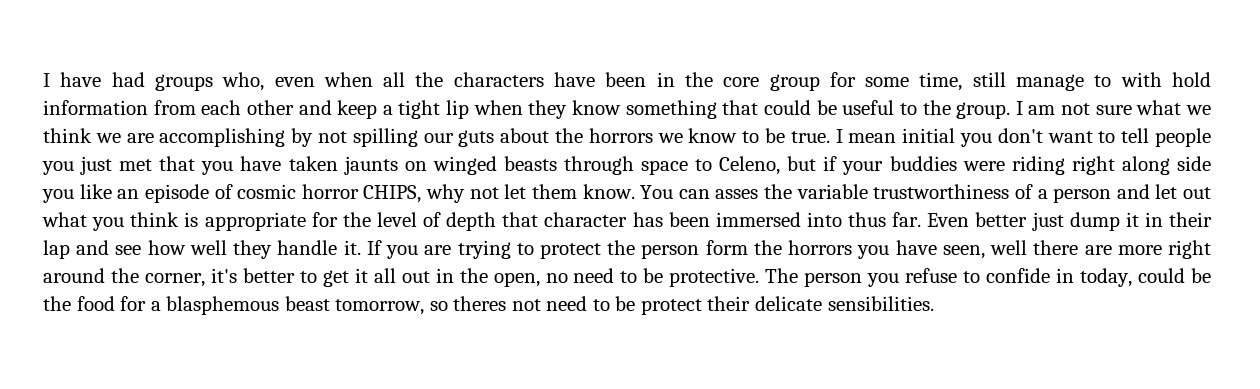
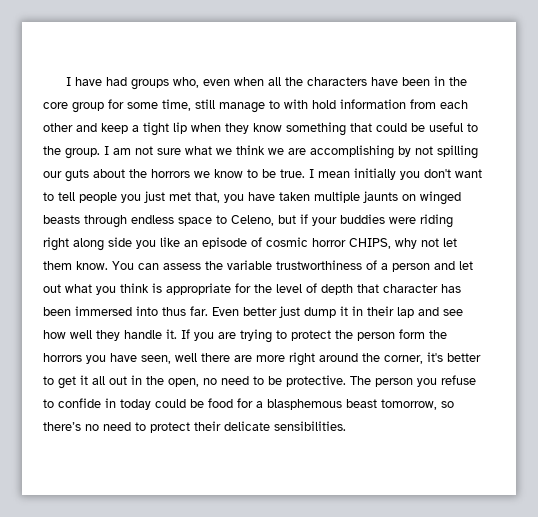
- I mean initial you don't want to tell people you just met that you have taken jaunts on winged beasts through space to Celeno, but if your buddies were riding right along side you like an episode of cosmic horror CHIPS, why not let them know.
+ I mean initially you don't want to tell people you just met that, you have taken multiple jaunts on winged beasts through endless space to Celeno, but if your buddies were riding right along side you like an episode of cosmic horror CHIPS, why not let them know.
- You can asses the variable trustworthiness of a person and let out what you think is appropriate for the level of depth that character has been immersed into thus far.
+ You can assess the variable trustworthiness of a person and let out what you think is appropriate for the level of depth that character has been immersed into thus far.
- The person you refuse to confide in today, could be the food for a blasphemous beast tomorrow, so theres not need to be protect their delicate sensibilities.
+ The person you refuse to confide in today could be food for a blasphemous beast tomorrow, so there’s no need to protect their delicate sensibilities.

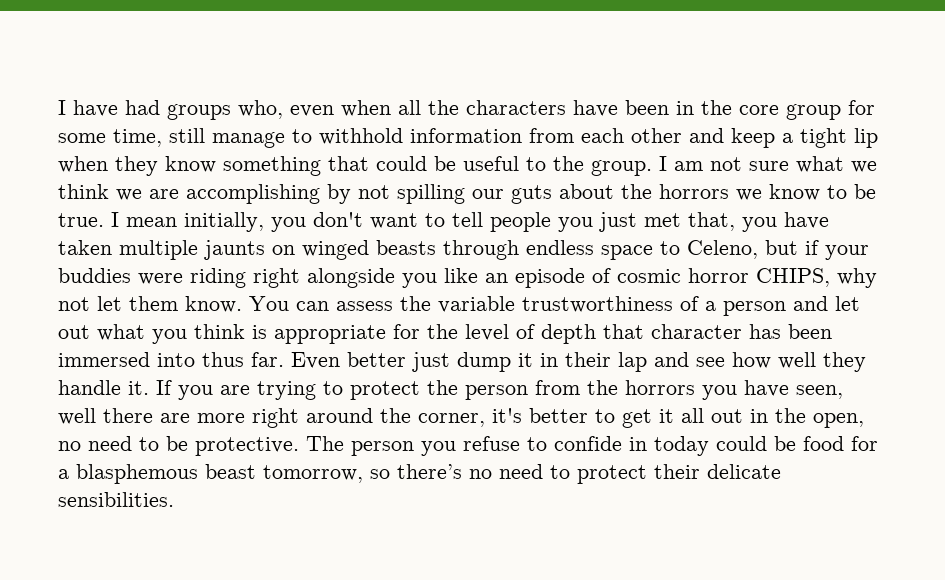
- I have had groups who, even when all the characters have been in the core group for some time, still manage to with hold information from each other and keep a tight lip when they know something that could be useful to the group.
+ I have had groups who, even when all the characters have been in the core group for some time, still manage to withhold information from each other and keep a tight lip when they know something that could be useful to the group.
- I mean initially you don't want to tell people you just met that, you have taken multiple jaunts on winged beasts through endless space to Celeno, but if your buddies were riding right along side you like an episode of cosmic horror CHIPS, why not let them know.
+ I mean initially, you don't want to tell people you just met that, you have taken multiple jaunts on winged beasts through endless space to Celeno, but if your buddies were riding right alongside you like an episode of cosmic horror CHIPS, why not let them know.
- If you are trying to protect the person form the horrors you have seen, well there are more right around the corner, it's better to get it all out in the open, no need to be protective.
+ If you are trying to protect the person from the horrors you have seen, well there are more right around the corner, it's better to get it all out in the open, no need to be protective.

